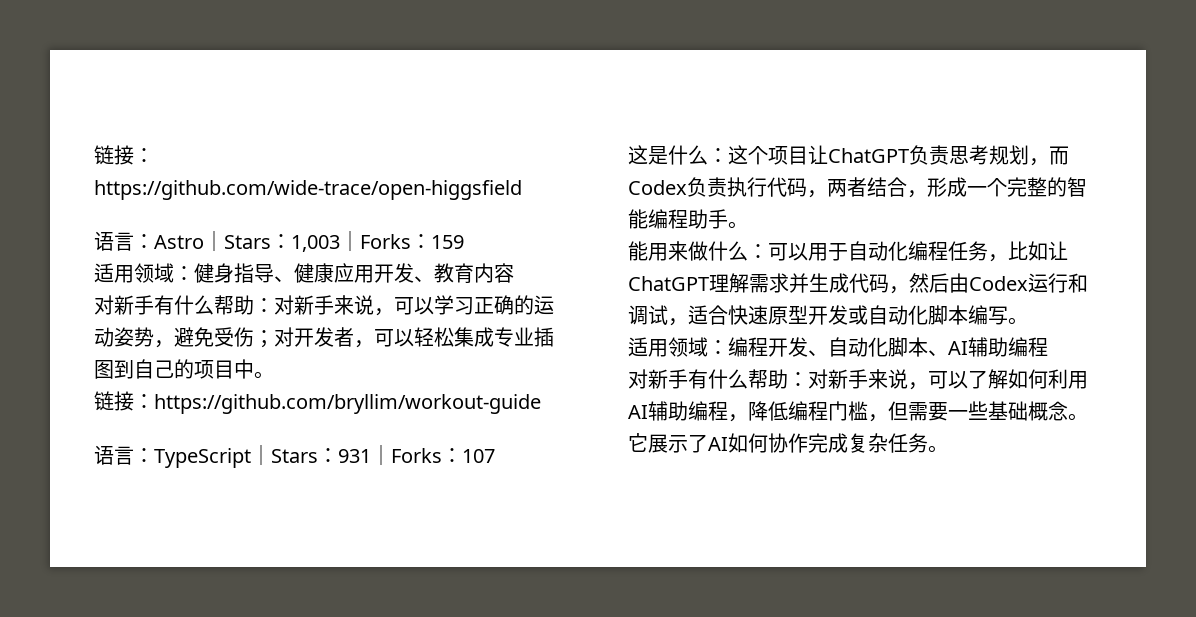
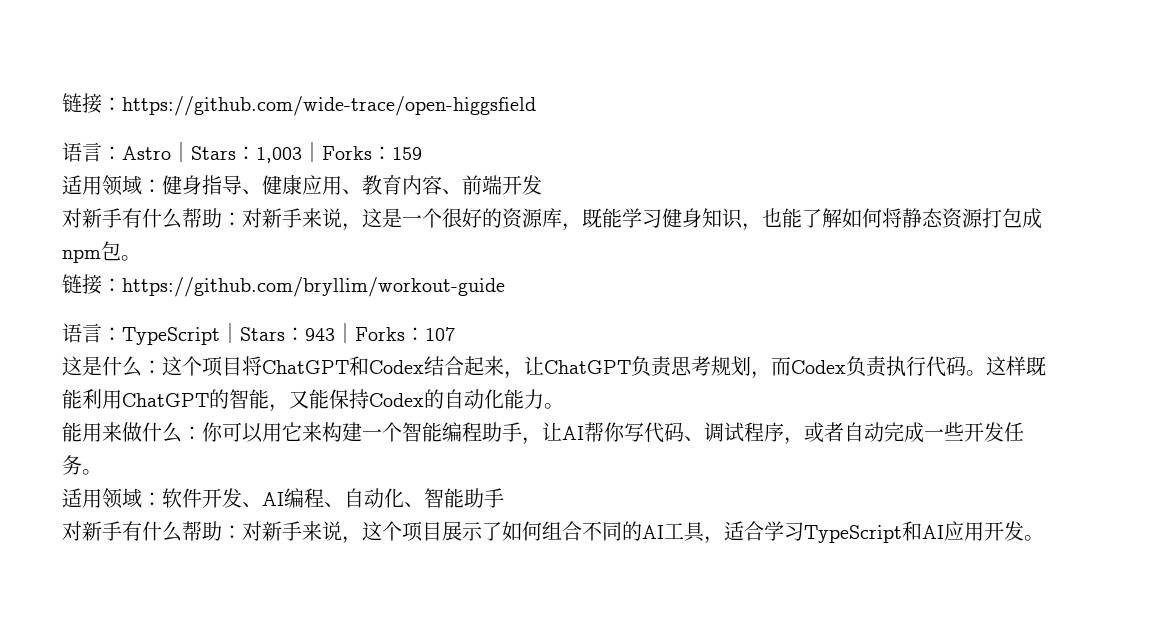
- 适用领域：健身指导、健康应用开发、教育内容
- 对新手有什么帮助：对新手来说，可以学习正确的运动姿势，避免受伤；对开发者，可以轻松集成专业插图到自己的项目中。
+ 适用领域：健身指导、健康应用、教育内容、前端开发
+ 对新手有什么帮助：对新手来说，这是一个很好的资源库，既能学习健身知识，也能了解如何将静态资源打包成npm包。
- 语言：TypeScript｜Stars：931｜Forks：107
+ 语言：TypeScript｜Stars：943｜Forks：107
- 这是什么：这个项目让ChatGPT负责思考规划，而Codex负责执行代码，两者结合，形成一个完整的智能编程助手。
- 能用来做什么：可以用于自动化编程任务，比如让ChatGPT理解需求并生成代码，然后由Codex运行和调试，适合快速原型开发或自动化脚本编写。
- 适用领域：编程开发、自动化脚本、AI辅助编程
- 对新手有什么帮助：对新手来说，可以了解如何利用AI辅助编程，降低编程门槛，但需要一些基础概念。它展示了AI如何协作完成复杂任务。
+ 这是什么：这个项目将ChatGPT和Codex结合起来，让ChatGPT负责思考规划，而Codex负责执行代码。这样既能利用ChatGPT的智能，又能保持Codex的自动化能力。
+ 能用来做什么：你可以用它来构建一个智能编程助手，让AI帮你写代码、调试程序，或者自动完成一些开发任务。
+ 适用领域：软件开发、AI编程、自动化、智能助手
+ 对新手有什么帮助：对新手来说，这个项目展示了如何组合不同的AI工具，适合学习TypeScript和AI应用开发。

